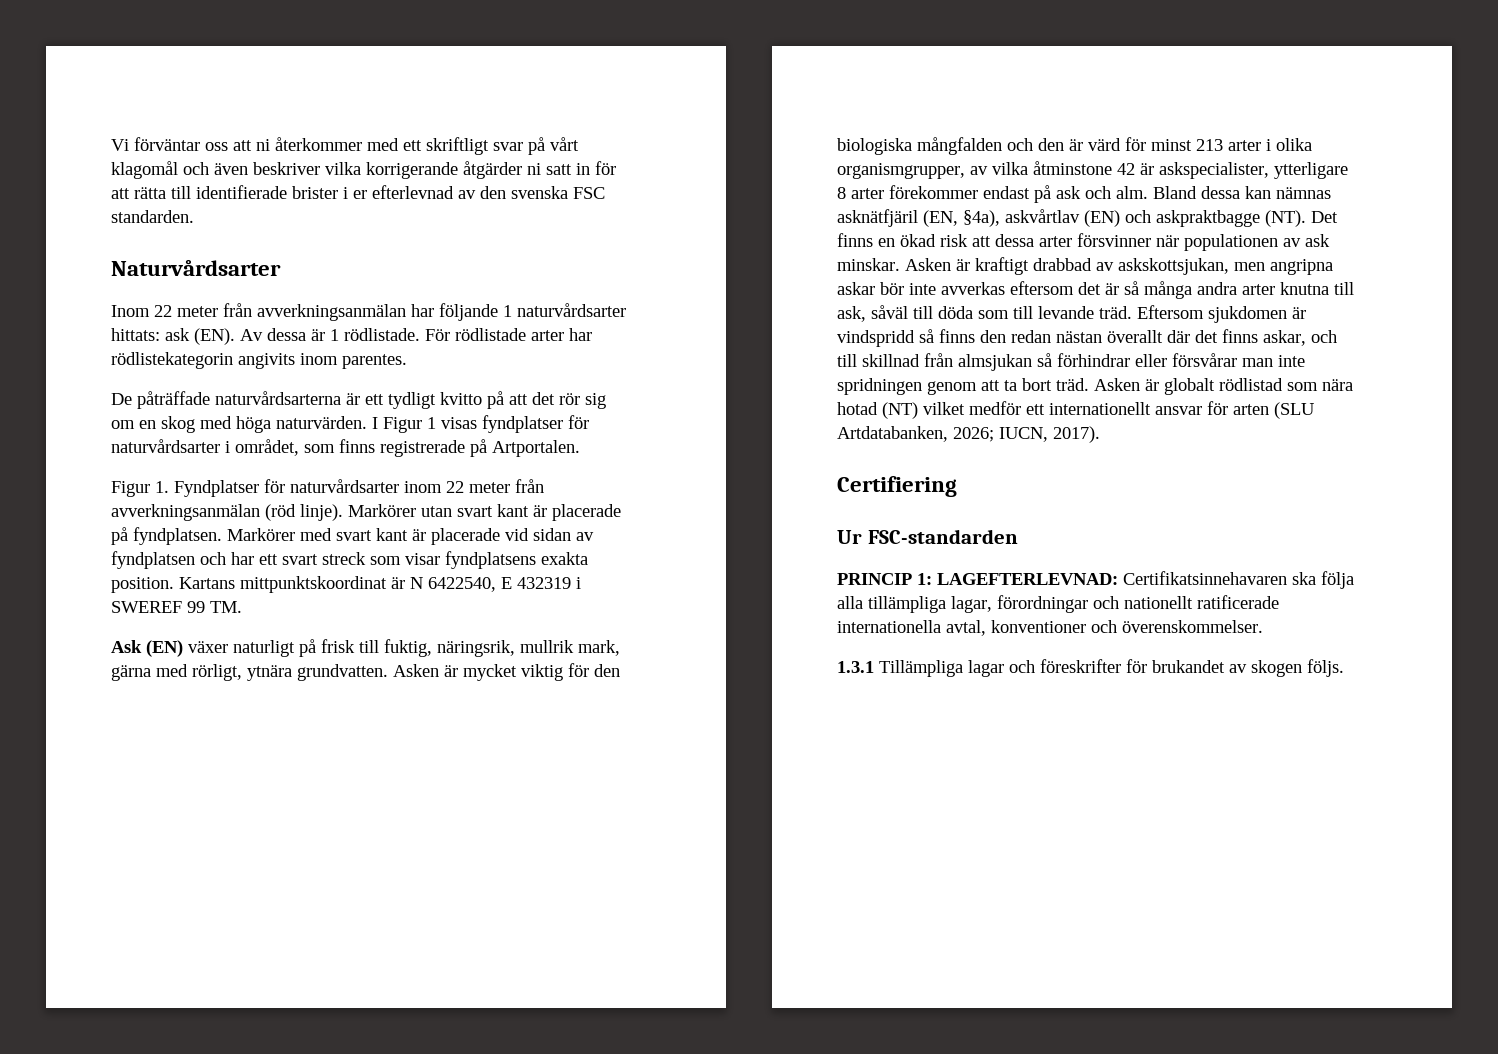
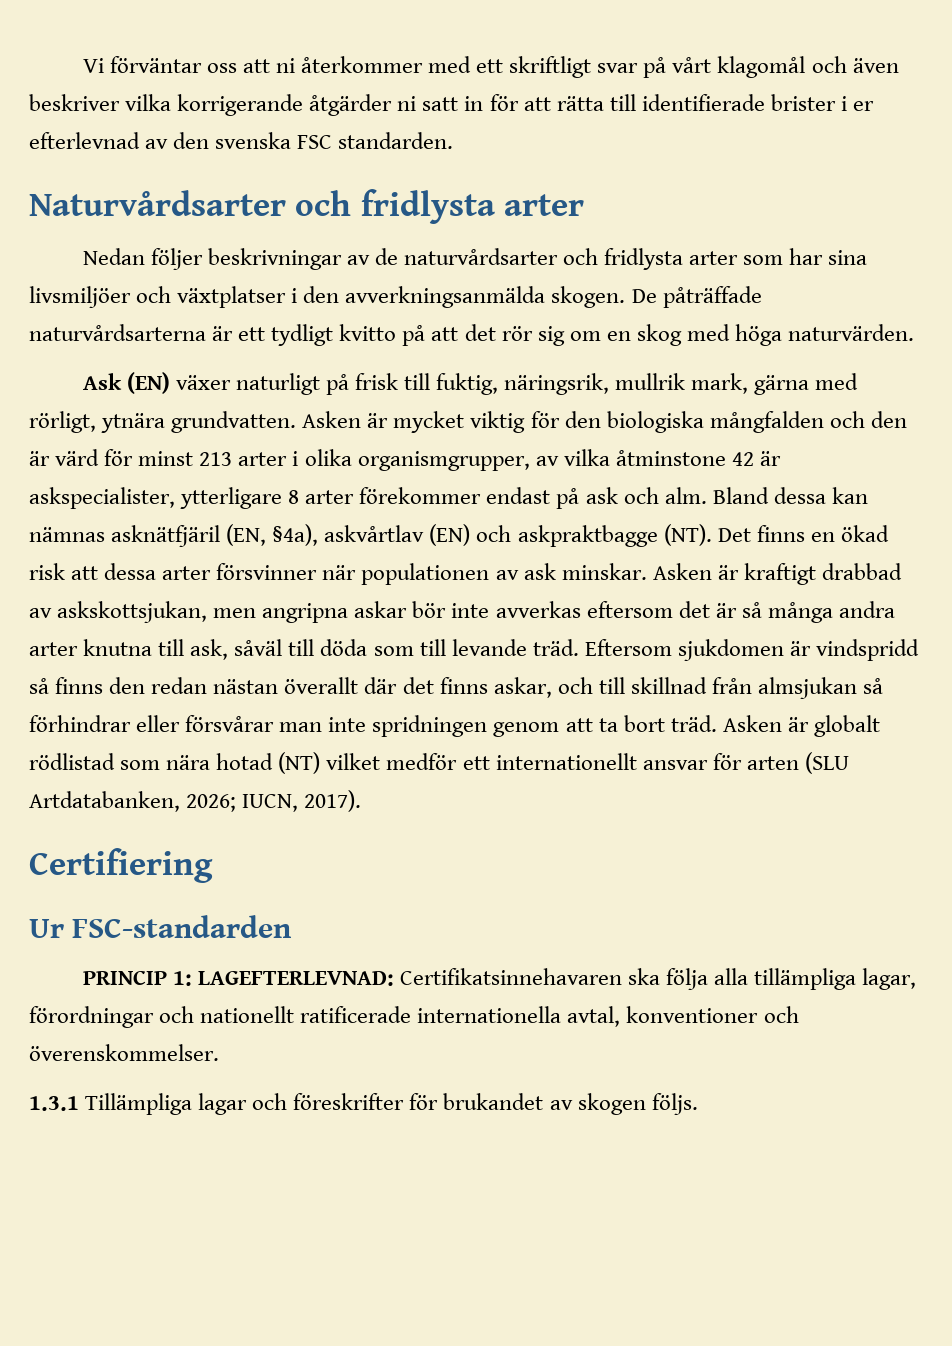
- Naturvårdsarter
- Inom 22 meter från avverkningsanmälan har följande 1 naturvårdsarter hittats: ask (EN). Av dessa är 1 rödlistade. För rödlistade arter har rödlistekategorin angivits inom parentes.
- De påträffade naturvårdsarterna är ett tydligt kvitto på att det rör sig om en skog med höga naturvärden. I Figur 1 visas fyndplatser för naturvårdsarter i området, som finns registrerade på Artportalen.
- Figur 1. Fyndplatser för naturvårdsarter inom 22 meter från avverkningsanmälan (röd linje). Markörer utan svart kant är placerade på fyndplatsen. Markörer med svart kant är placerade vid sidan av fyndplatsen och har ett svart streck som visar fyndplatsens exakta position. Kartans mittpunktskoordinat är N 6422540, E 432319 i SWEREF 99 TM.
+ Naturvårdsarter och fridlysta arter
+ Nedan följer beskrivningar av de naturvårdsarter och fridlysta arter som har sina livsmiljöer och växtplatser i den avverkningsanmälda skogen. De påträffade naturvårdsarterna är ett tydligt kvitto på att det rör sig om en skog med höga naturvärden.

